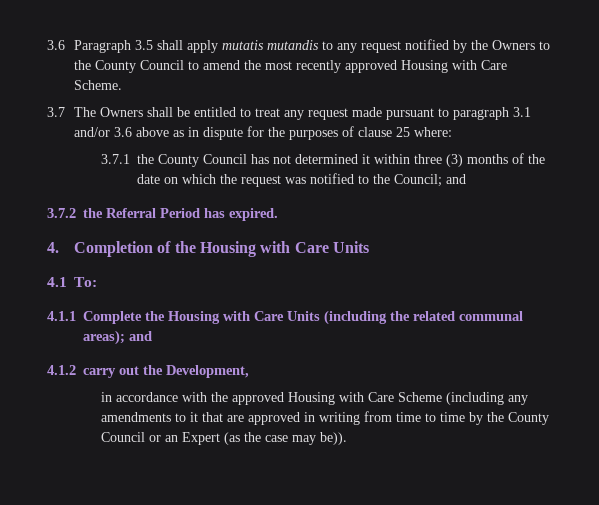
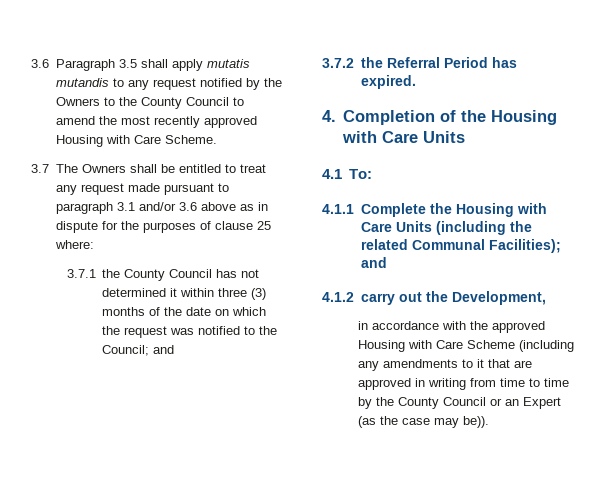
- 4.1.1 Complete the Housing with Care Units (including the related communal areas); and
+ 4.1.1 Complete the Housing with Care Units (including the related Communal Facilities); and

